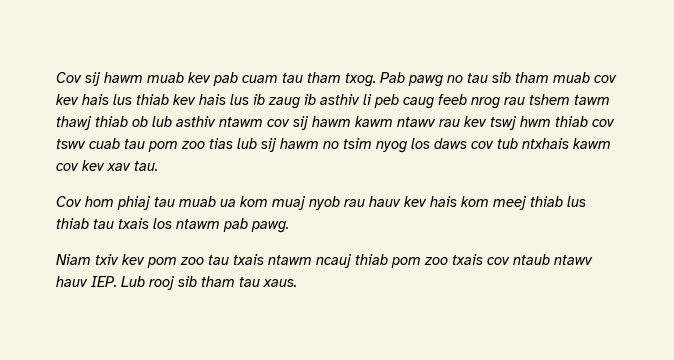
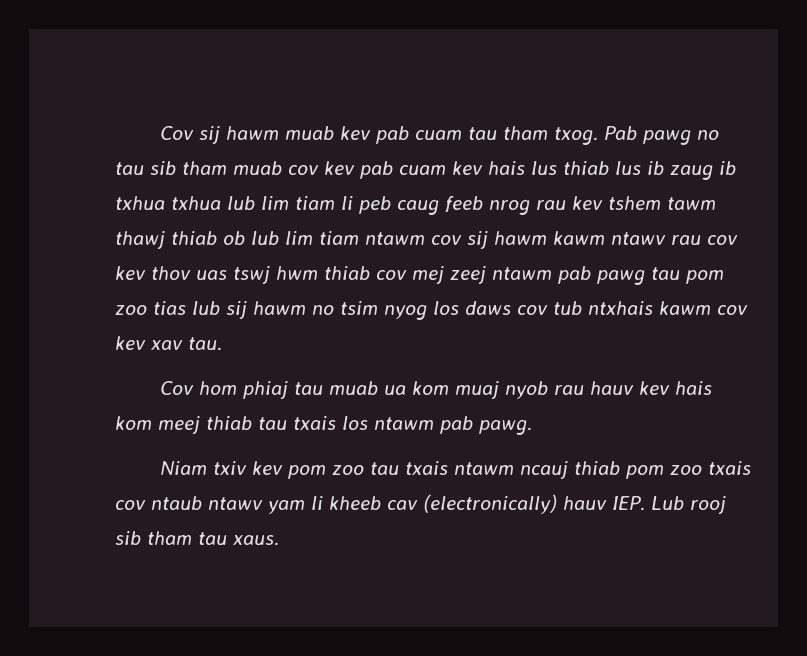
- Pab pawg no tau sib tham muab cov kev hais lus thiab kev hais lus ib zaug ib asthiv li peb caug feeb nrog rau tshem tawm thawj thiab ob lub asthiv ntawm cov sij hawm kawm ntawv rau kev tswj hwm thiab cov tswv cuab tau pom zoo tias lub sij hawm no tsim nyog los daws cov tub ntxhais kawm cov kev xav tau.
+ Pab pawg no tau sib tham muab cov kev pab cuam kev hais lus thiab lus ib zaug ib txhua txhua lub lim tiam li peb caug feeb nrog rau kev tshem tawm thawj thiab ob lub lim tiam ntawm cov sij hawm kawm ntawv rau cov kev thov uas tswj hwm thiab cov mej zeej ntawm pab pawg tau pom zoo tias lub sij hawm no tsim nyog los daws cov tub ntxhais kawm cov kev xav tau.
- Cov hom phiaj tau muab ua kom muaj nyob rau hauv kev hais kom meej thiab lus thiab tau txais los ntawm pab pawg.
+ Cov hom phiaj tau muab ua kom muaj nyob rau hauv kev hais kom meej thiab tau txais los ntawm pab pawg.
- Niam txiv kev pom zoo tau txais ntawm ncauj thiab pom zoo txais cov ntaub ntawv hauv IEP. Lub rooj sib tham tau xaus.
+ Niam txiv kev pom zoo tau txais ntawm ncauj thiab pom zoo txais cov ntaub ntawv yam li kheeb cav (electronically) hauv IEP. Lub rooj sib tham tau xaus.

